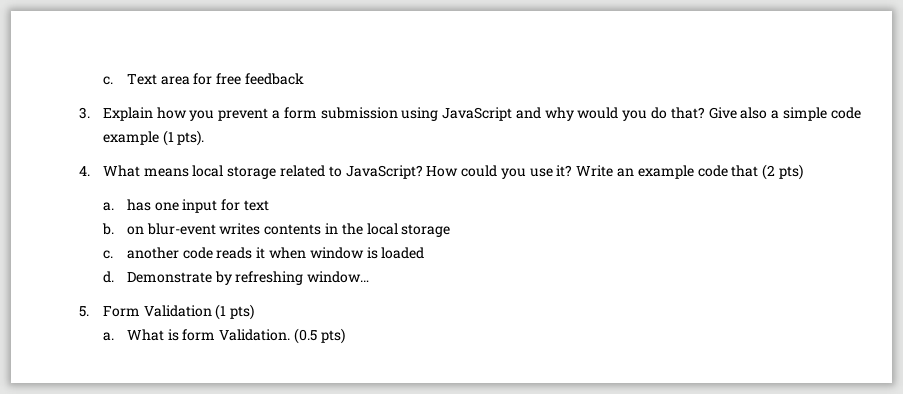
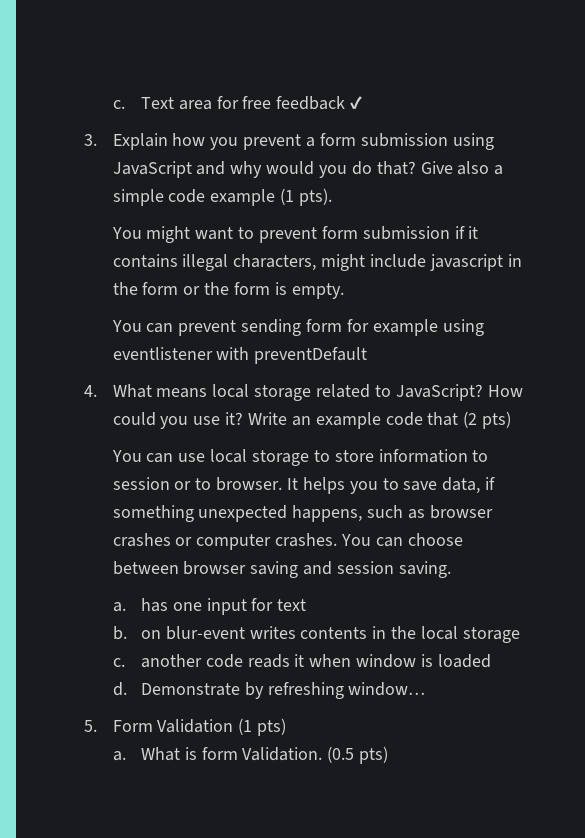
- Text area for free feedback
+ Text area for free feedback ✔
+ You might want to prevent form submission if it contains illegal characters, might include javascript in the form or the form is empty.
+ You can prevent sending form for example using eventlistener with preventDefault
+ You can use local storage to store information to session or to browser. It helps you to save data, if something unexpected happens, such as browser crashes or computer crashes. You can choose between browser saving and session saving.

